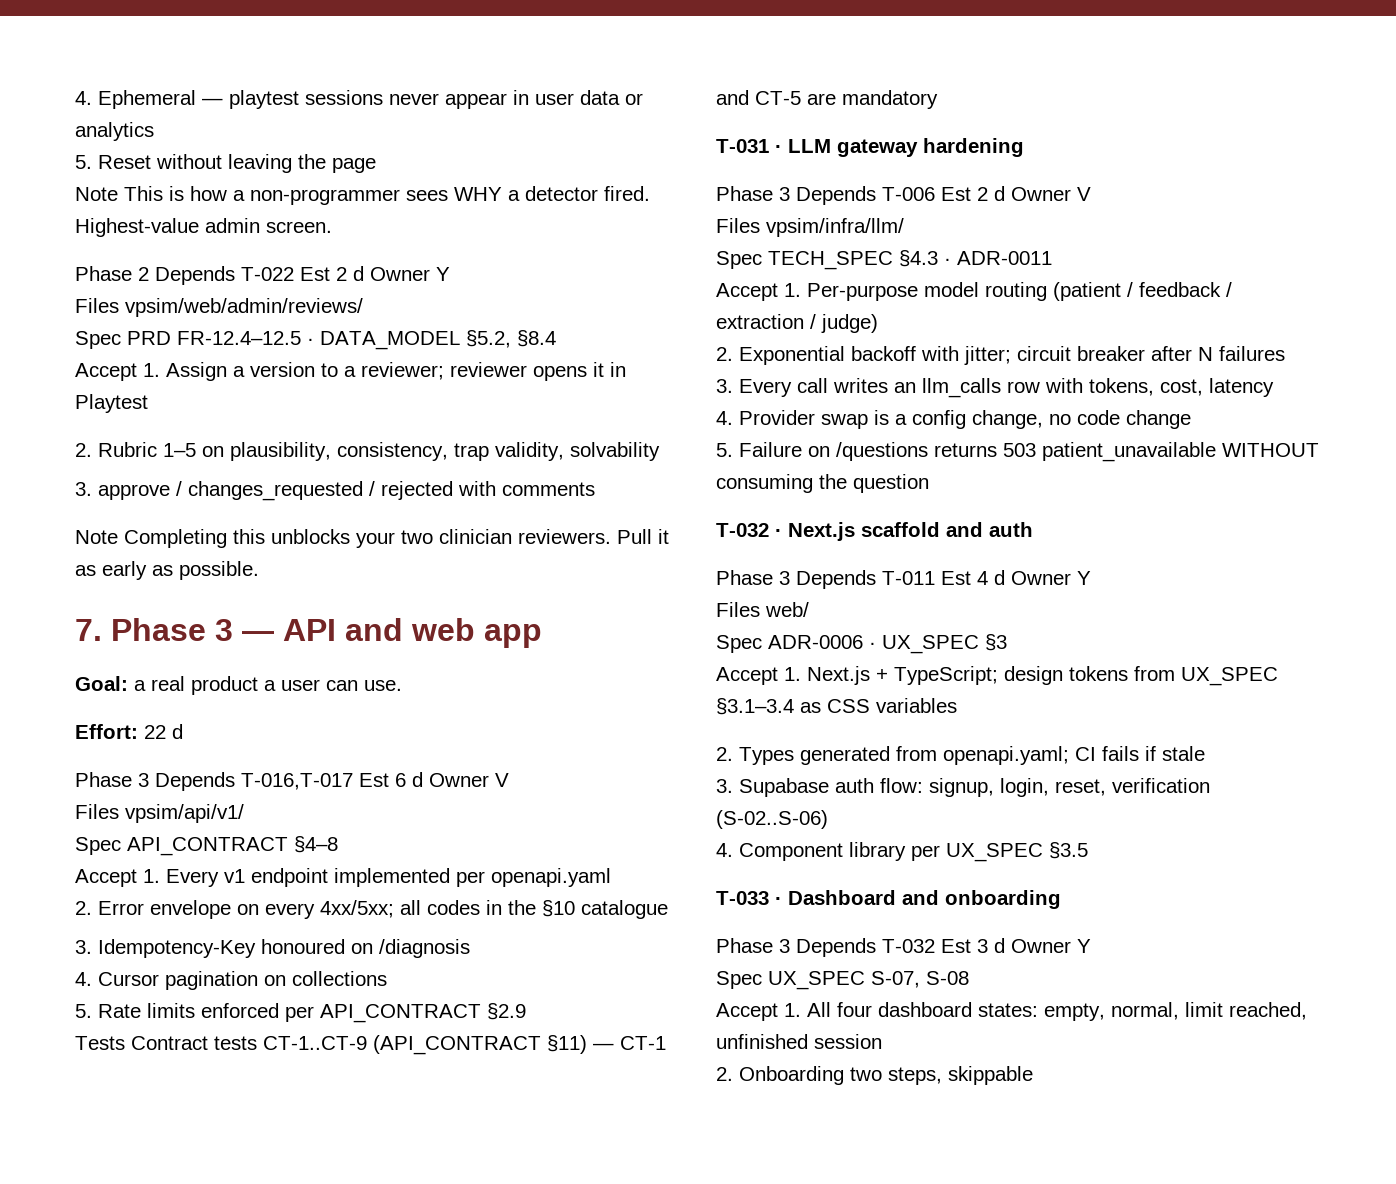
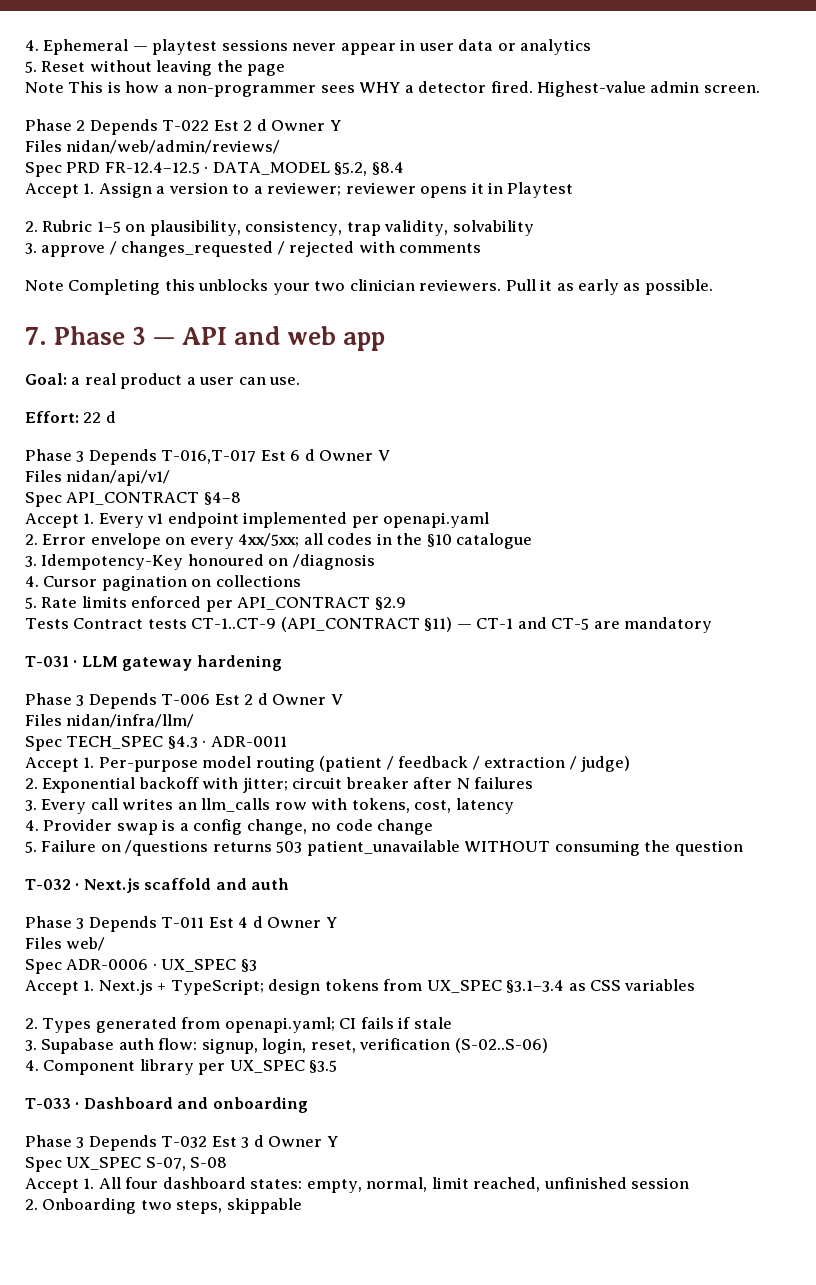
- Files vpsim/web/admin/reviews/
+ Files nidan/web/admin/reviews/
- Files vpsim/api/v1/
+ Files nidan/api/v1/
- Files vpsim/infra/llm/
+ Files nidan/infra/llm/

